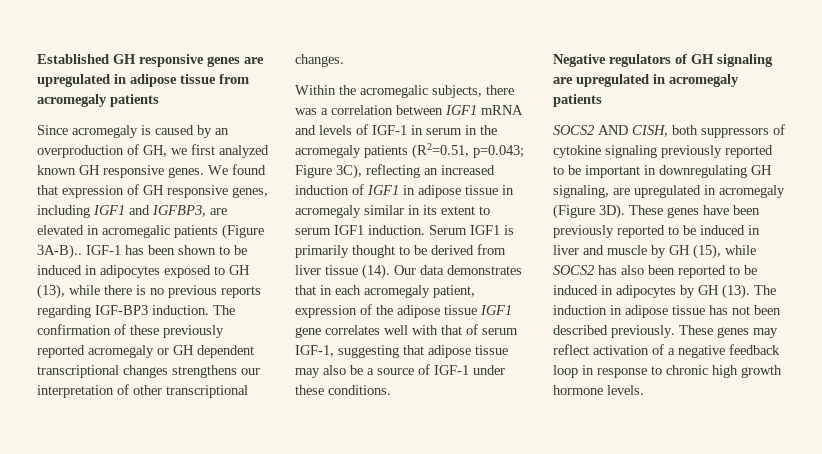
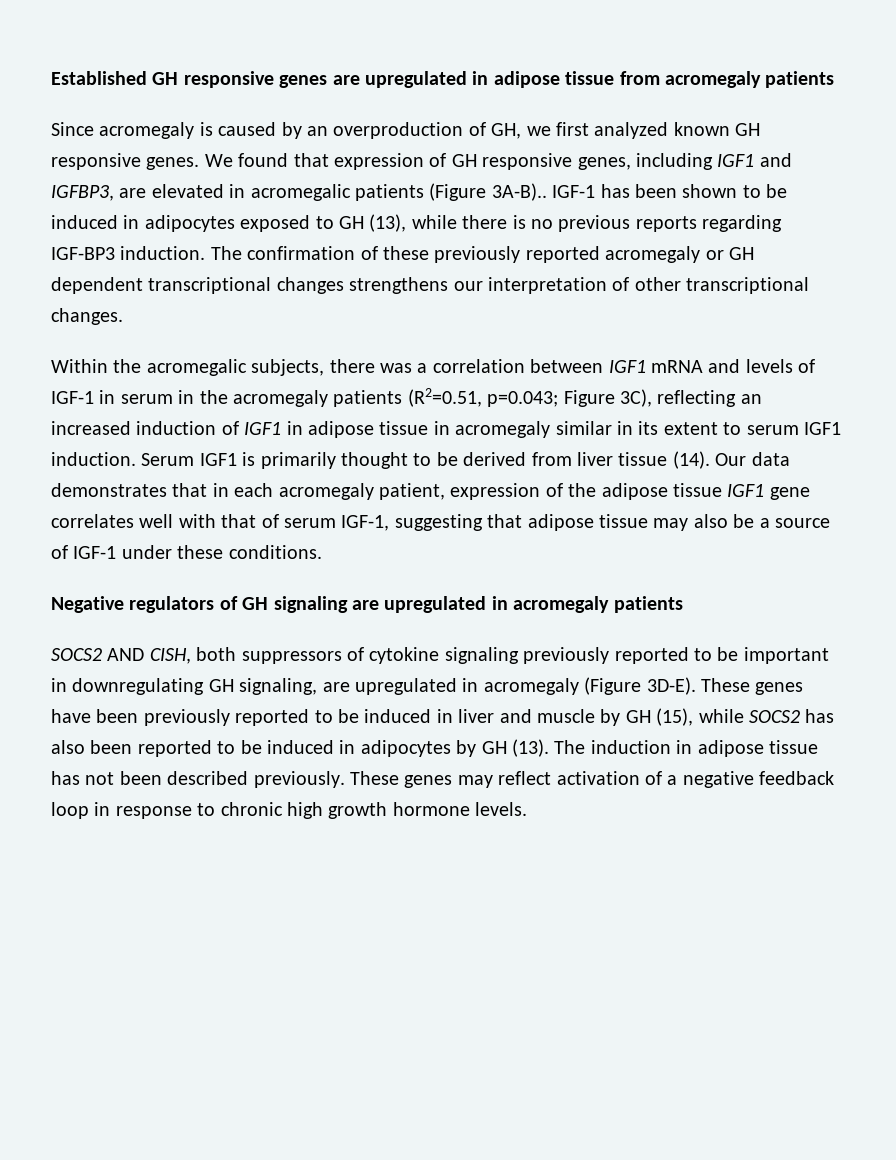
- SOCS2 AND CISH, both suppressors of cytokine signaling previously reported to be important in downregulating GH signaling, are upregulated in acromegaly (Figure 3D).
+ SOCS2 AND CISH, both suppressors of cytokine signaling previously reported to be important in downregulating GH signaling, are upregulated in acromegaly (Figure 3D-E).

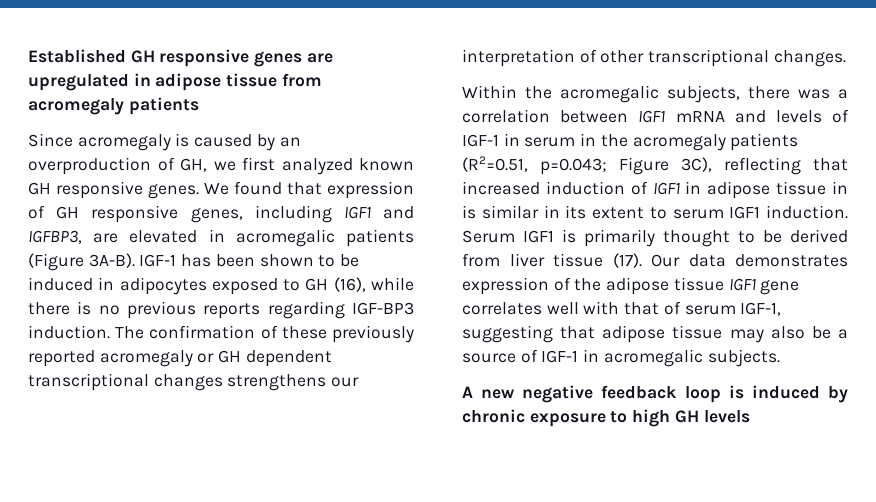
- We found that expression of GH responsive genes, including IGF1 and IGFBP3, are elevated in acromegalic patients (Figure 3A-B)..
+ We found that expression of GH responsive genes, including IGF1 and IGFBP3, are elevated in acromegalic patients (Figure 3A-B).
- IGF-1 has been shown to be induced in adipocytes exposed to GH (13), while there is no previous reports regarding IGF-BP3 induction.
+ IGF-1 has been shown to be induced in adipocytes exposed to GH (16), while there is no previous reports regarding IGF-BP3 induction.
- Within the acromegalic subjects, there was a correlation between IGF1 mRNA and levels of IGF-1 in serum in the acromegaly patients (R2=0.51, p=0.043; Figure 3C), reflecting an increased induction of IGF1 in adipose tissue in acromegaly similar in its extent to serum IGF1 induction.
+ Within the acromegalic subjects, there was a correlation between IGF1 mRNA and levels of IGF-1 in serum in the acromegaly patients (R2=0.51, p=0.043; Figure 3C), reflecting that increased induction of IGF1 in adipose tissue in is similar in its extent to serum IGF1 induction.
- Serum IGF1 is primarily thought to be derived from liver tissue (14).
+ Serum IGF1 is primarily thought to be derived from liver tissue (17).
- Our data demonstrates that in each acromegaly patient, expression of the adipose tissue IGF1 gene correlates well with that of serum IGF-1, suggesting that adipose tissue may also be a source of IGF-1 under these conditions.
- Negative regulators of GH signaling are upregulated in acromegaly patients
- SOCS2 AND CISH, both suppressors of cytokine signaling previously reported to be important in downregulating GH signaling, are upregulated in acromegaly (Figure 3D-E). These genes have been previously reported to be induced in liver and muscle by GH (15), while SOCS2 has also been reported to be induced in adipocytes by GH (13). The induction in adipose tissue has not been described previously. These genes may reflect activation of a negative feedback loop in response to chronic high growth hormone levels.
+ Our data demonstrates expression of the adipose tissue IGF1 gene correlates well with that of serum IGF-1, suggesting that adipose tissue may also be a source of IGF-1 in acromegalic subjects.
+ A new negative feedback loop is induced by chronic exposure to high GH levels

